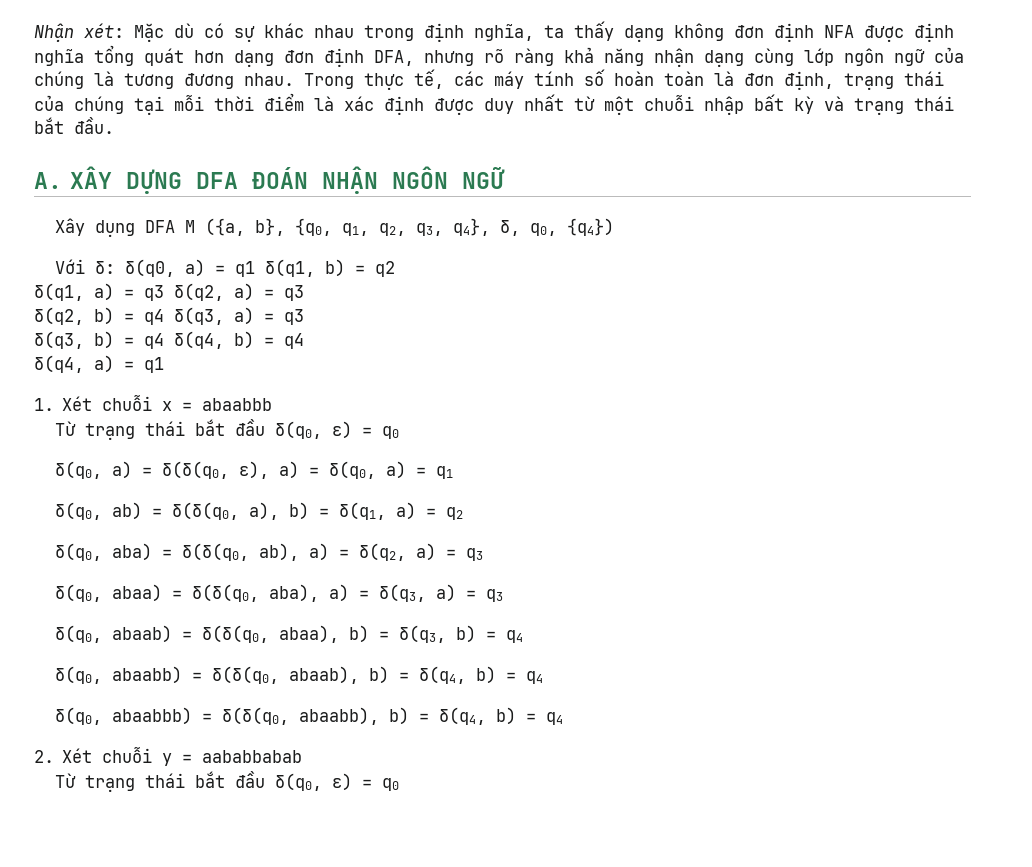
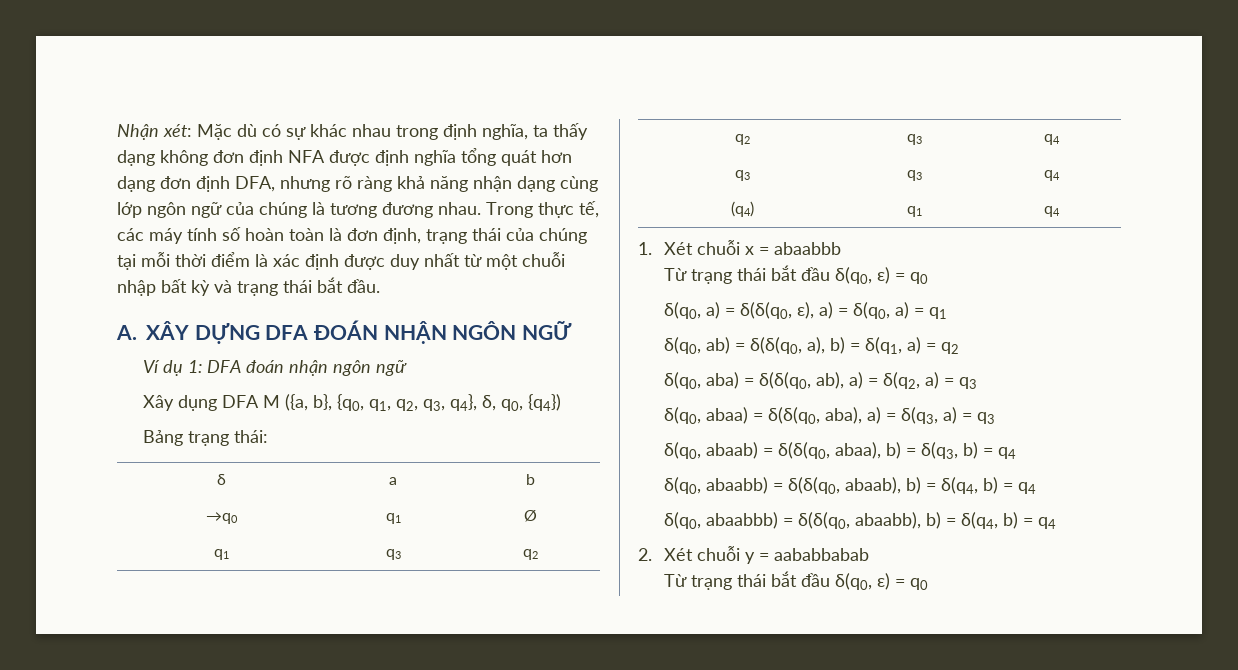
+ Ví dụ 1: DFA đoán nhận ngôn ngữ
- Với δ: δ(q0, a) = q1 δ(q1, b) = q2
- δ(q1, a) = q3 δ(q2, a) = q3
- δ(q2, b) = q4 δ(q3, a) = q3
- δ(q3, b) = q4 δ(q4, b) = q4
- δ(q4, a) = q1
+ Bảng trạng thái:
+ δ | a | b
+ →q0 | q1 | Ø
+ q1 | q3 | q2
+ q2 | q3 | q4
+ q3 | q3 | q4
+ (q4) | q1 | q4

